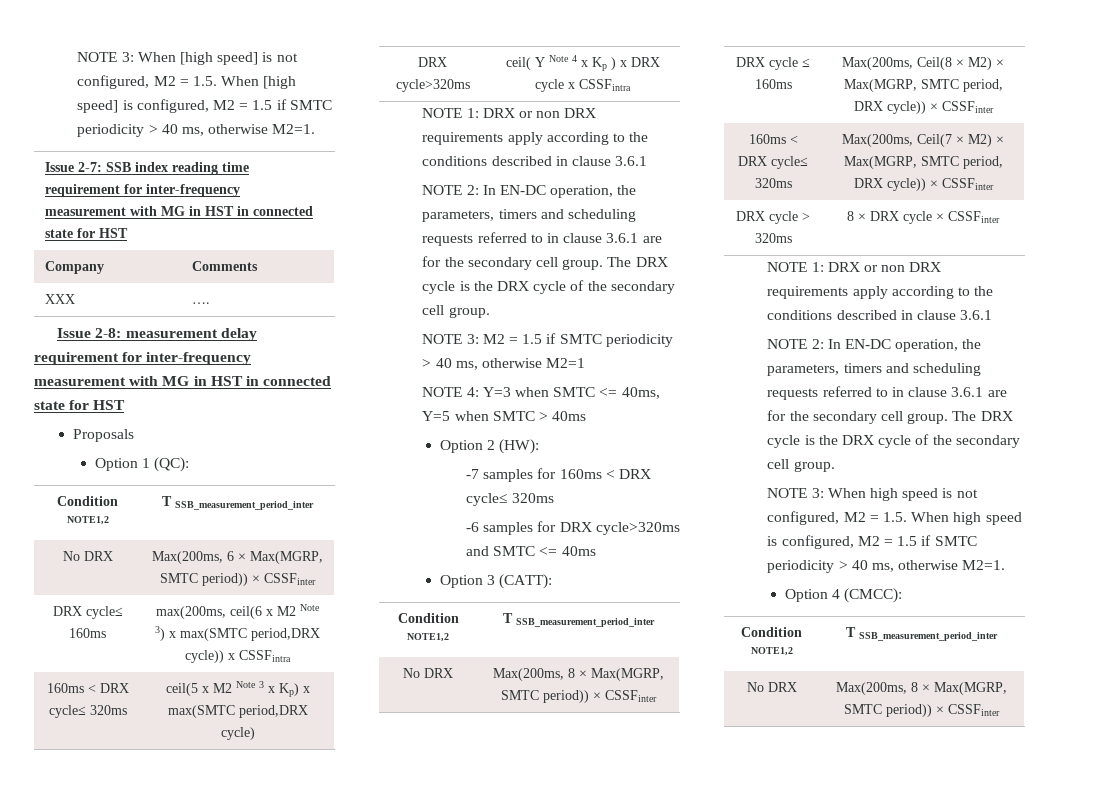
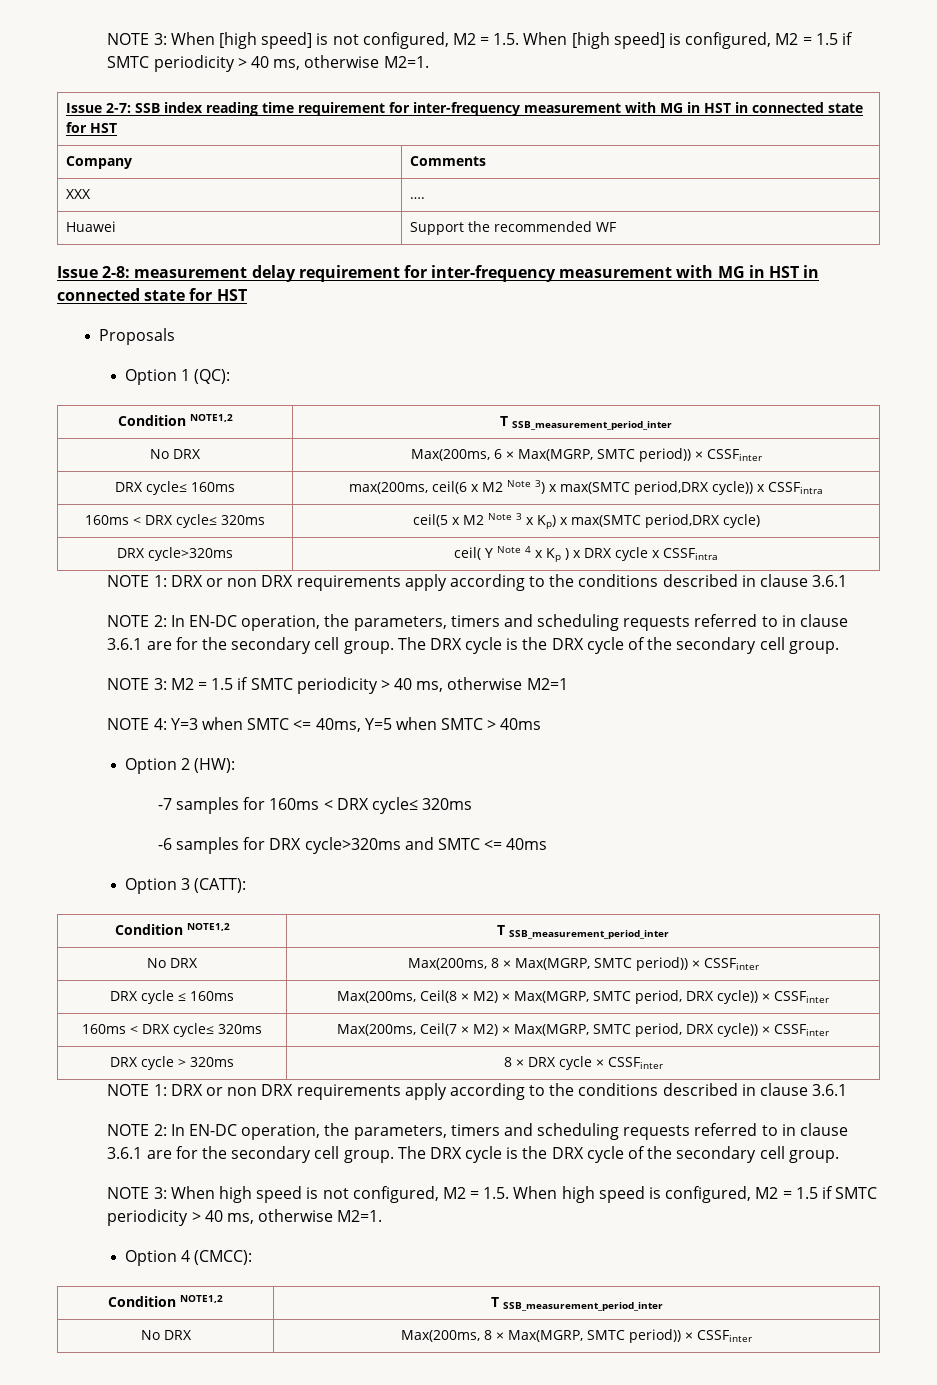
+ Huawei | Support the recommended WF

